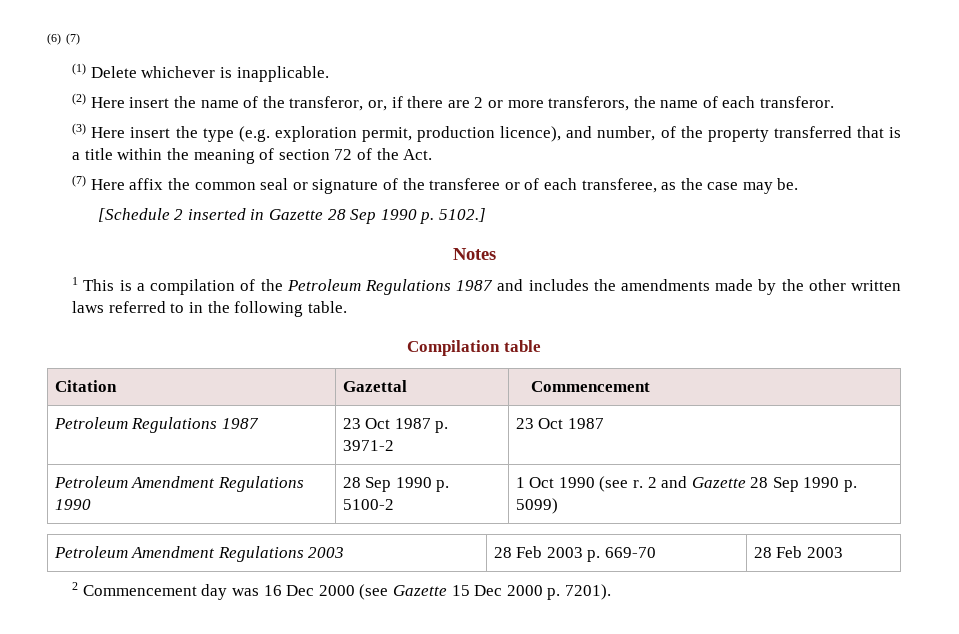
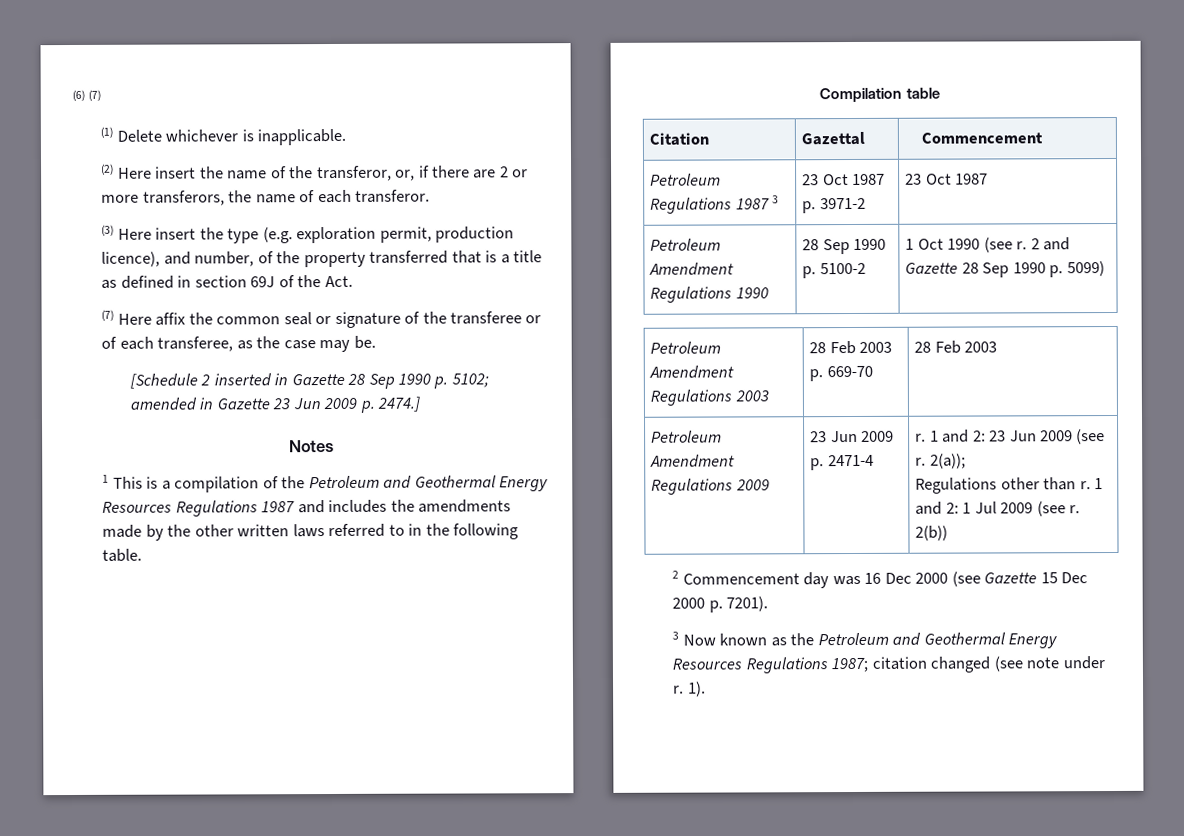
- (3) Here insert the type (e.g. exploration permit, production licence), and number, of the property transferred that is a title within the meaning of section 72 of the Act.
+ (3) Here insert the type (e.g. exploration permit, production licence), and number, of the property transferred that is a title as defined in section 69J of the Act.
- [Schedule 2 inserted in Gazette 28 Sep 1990 p. 5102.]
+ [Schedule 2 inserted in Gazette 28 Sep 1990 p. 5102; amended in Gazette 23 Jun 2009 p. 2474.]
- 1 This is a compilation of the Petroleum Regulations 1987 and includes the amendments made by the other written laws referred to in the following table.
+ 1 This is a compilation of the Petroleum and Geothermal Energy Resources Regulations 1987 and includes the amendments made by the other written laws referred to in the following table.
- Petroleum Regulations 1987 | 23 Oct 1987 p. 3971-2 | 23 Oct 1987
+ Petroleum Regulations 1987 3 | 23 Oct 1987 p. 3971-2 | 23 Oct 1987
+ Petroleum Amendment Regulations 2009 | 23 Jun 2009 p. 2471-4 | r. 1 and 2: 23 Jun 2009 (see r. 2(a));
+ Regulations other than r. 1 and 2: 1 Jul 2009 (see r. 2(b))
+ 3 Now known as the Petroleum and Geothermal Energy Resources Regulations 1987; citation changed (see note under r. 1).

